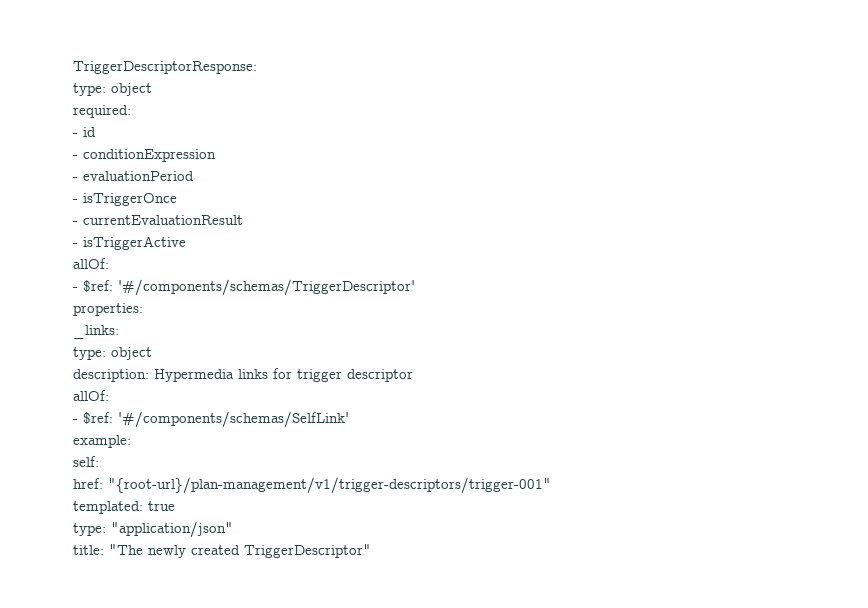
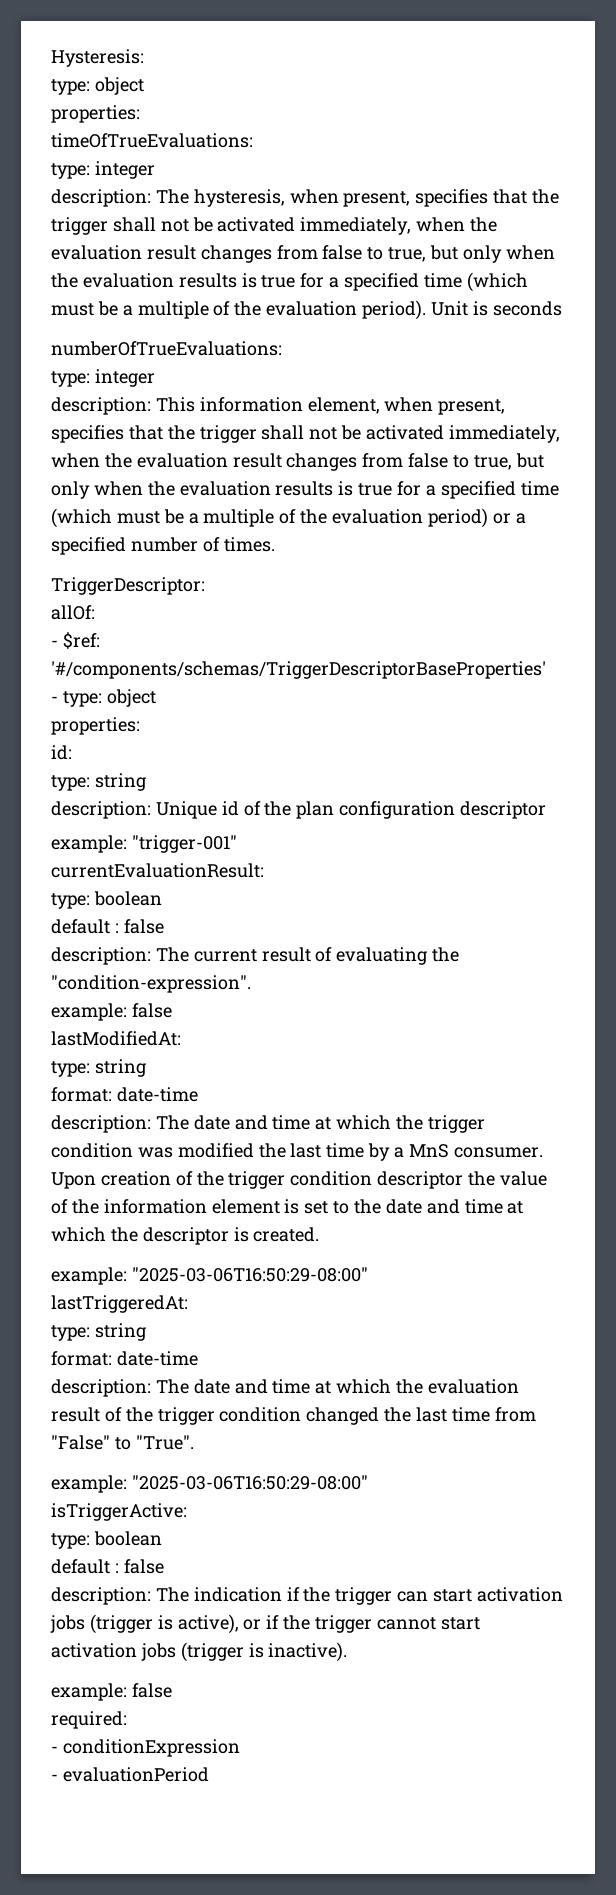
- TriggerDescriptorResponse:
+ Hysteresis:
  type: object
+ properties:
+ timeOfTrueEvaluations:
+ type: integer
+ description: The hysteresis, when present, specifies that the trigger shall not be activated immediately, when the evaluation result changes from false to true, but only when the evaluation results is true for a specified time (which must be a multiple of the evaluation period). Unit is seconds
+ numberOfTrueEvaluations:
+ type: integer
+ description: This information element, when present, specifies that the trigger shall not be activated immediately, when the evaluation result changes from false to true, but only when the evaluation results is true for a specified time (which must be a multiple of the evaluation period) or a specified number of times.
+ TriggerDescriptor:
+ allOf:
+ - $ref: '#/components/schemas/TriggerDescriptorBaseProperties'
+ - type: object
+ properties:
+ id:
+ type: string
+ description: Unique id of the plan configuration descriptor
+ example: "trigger-001"
+ currentEvaluationResult:
+ type: boolean
+ default : false
+ description: The current result of evaluating the "condition-expression".
+ example: false
+ lastModifiedAt:
+ type: string
+ format: date-time
+ description: The date and time at which the trigger condition was modified the last time by a MnS consumer. Upon creation of the trigger condition descriptor the value of the information element is set to the date and time at which the descriptor is created.
+ example: "2025-03-06T16:50:29-08:00"
+ lastTriggeredAt:
+ type: string
+ format: date-time
+ description: The date and time at which the evaluation result of the trigger condition changed the last time from "False" to "True".
+ example: "2025-03-06T16:50:29-08:00"
+ isTriggerActive:
+ type: boolean
+ default : false
+ description: The indication if the trigger can start activation jobs (trigger is active), or if the trigger cannot start activation jobs (trigger is inactive).
+ example: false
  required:
- - id
  - conditionExpression
  - evaluationPeriod
- - isTriggerOnce
- - currentEvaluationResult
- - isTriggerActive
- allOf:
- - $ref: '#/components/schemas/TriggerDescriptor'
- properties:
- _links:
- type: object
- description: Hypermedia links for trigger descriptor
- allOf:
- - $ref: '#/components/schemas/SelfLink'
- example:
- self:
- href: "{root-url}/plan-management/v1/trigger-descriptors/trigger-001"
- templated: true
- type: "application/json"
- title: "The newly created TriggerDescriptor"

